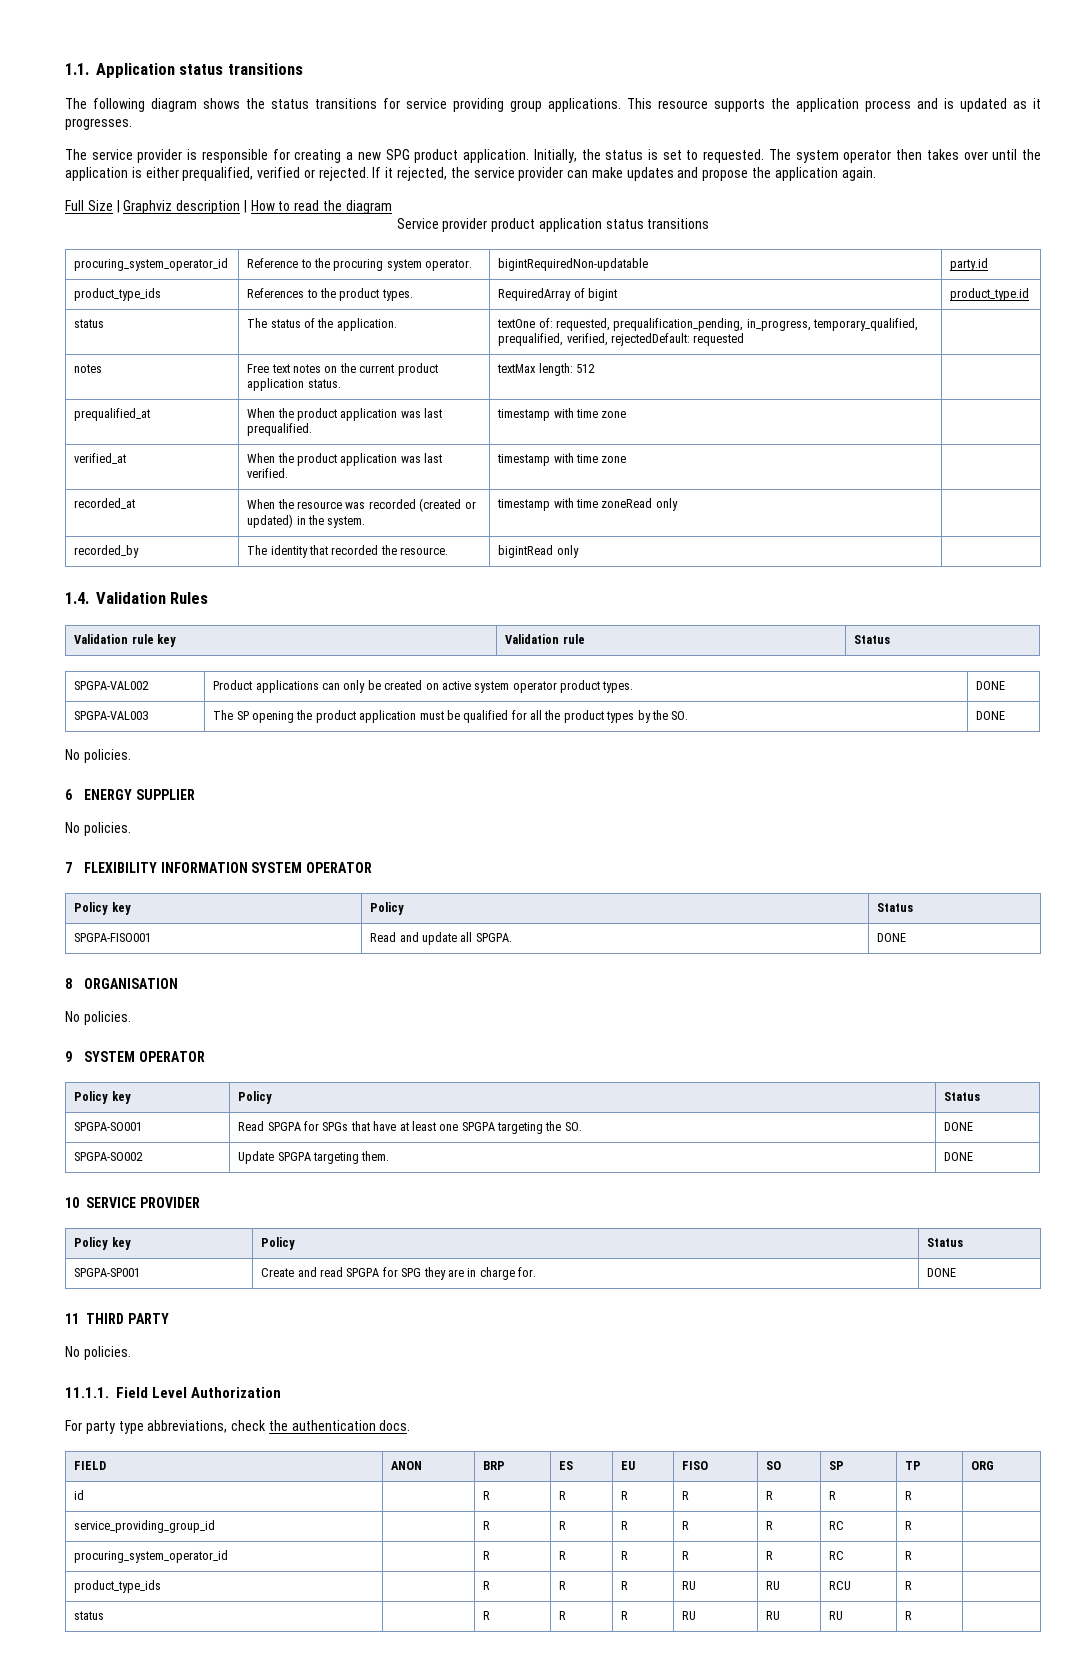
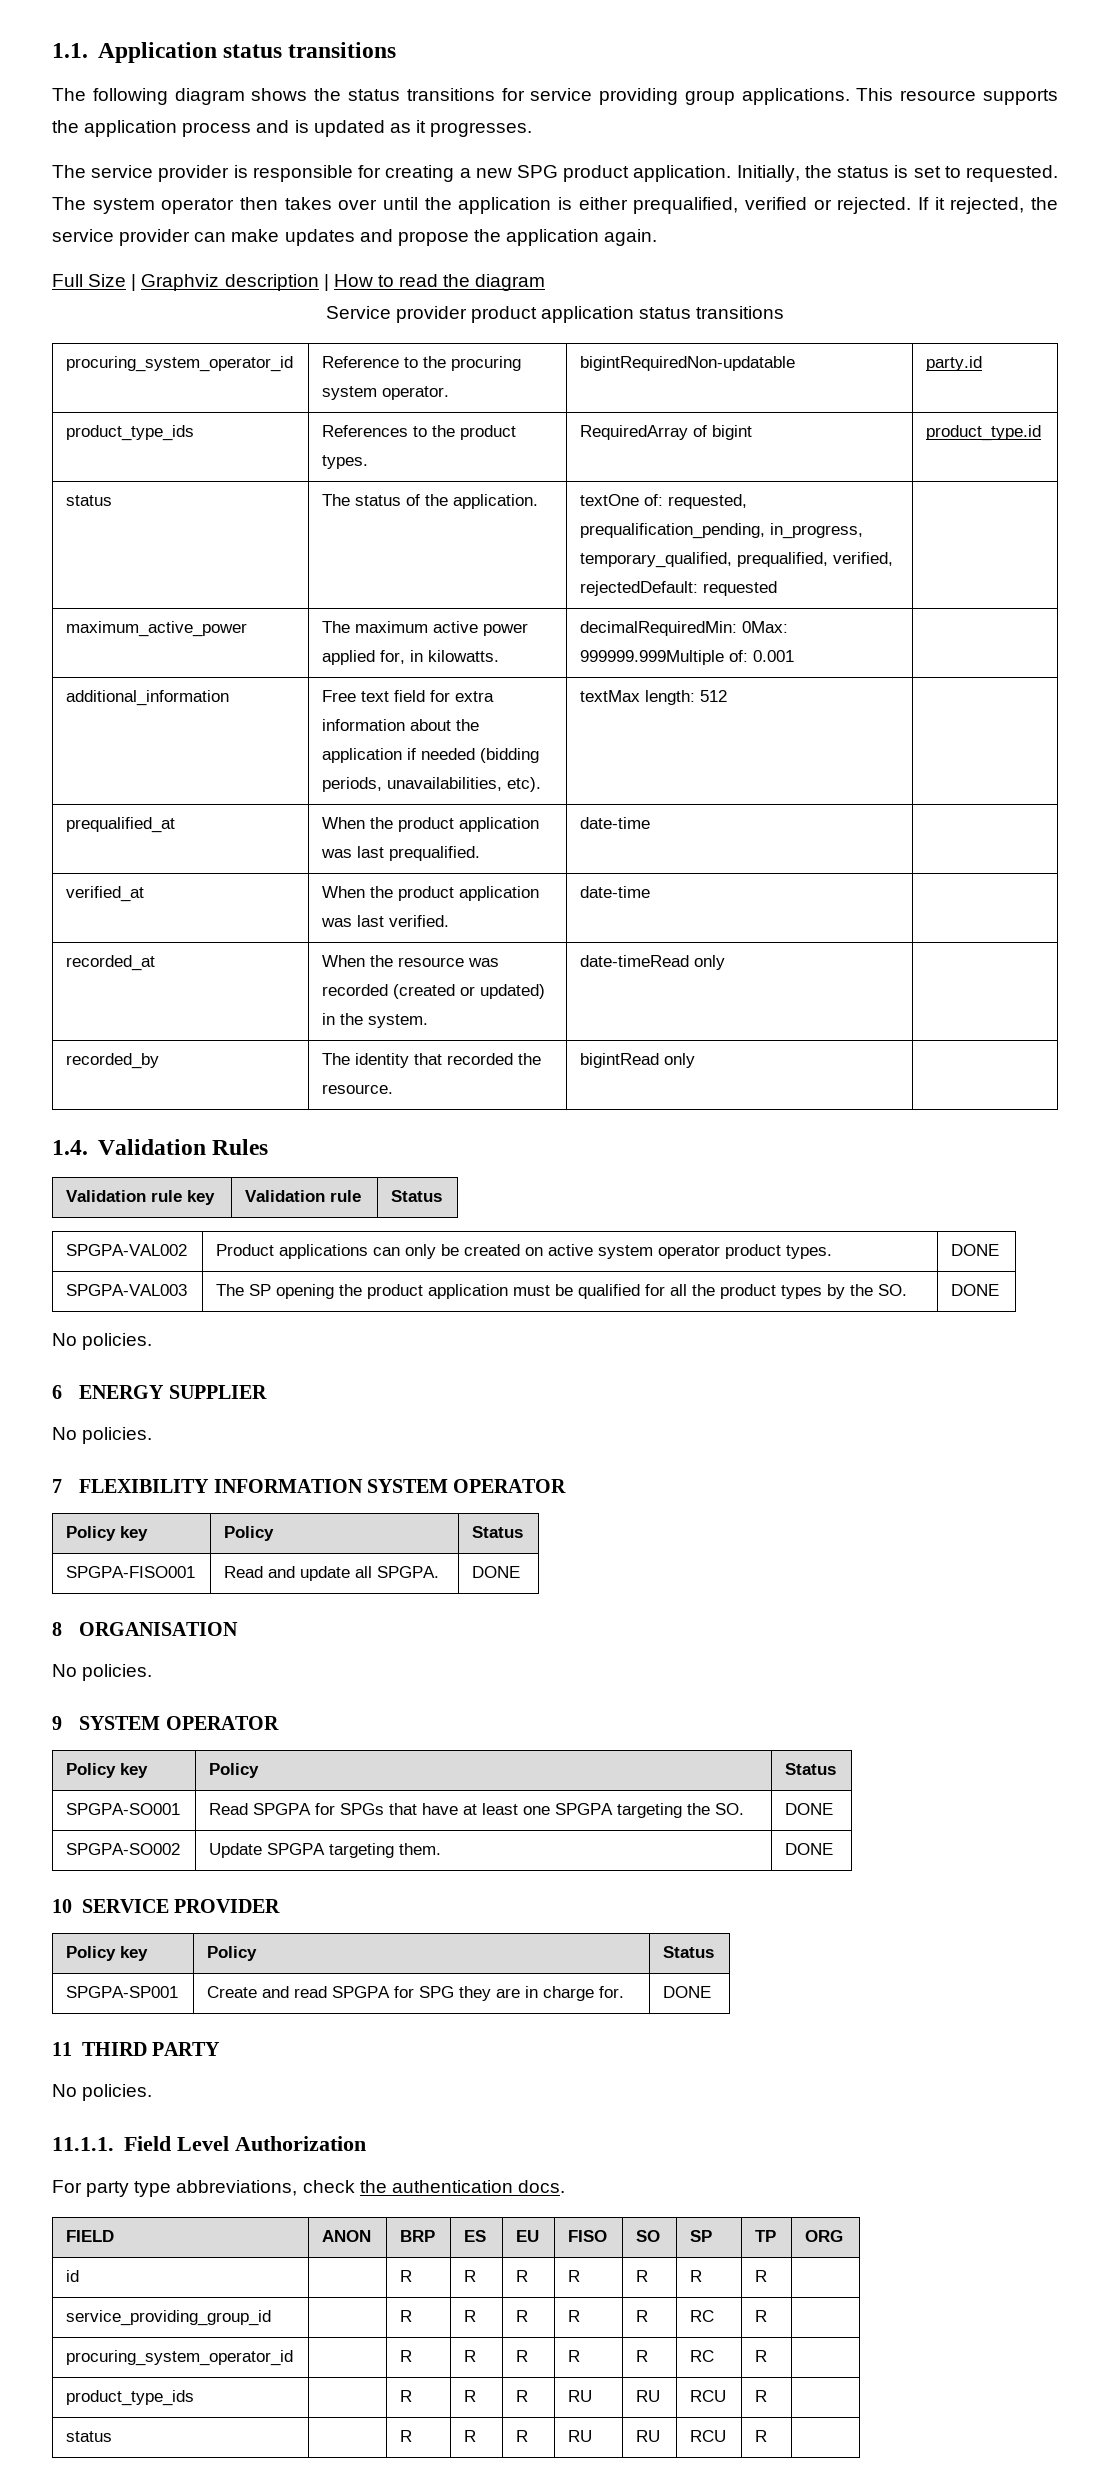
- notes | Free text notes on the current product application status. | textMax length: 512 |
+ maximum_active_power | The maximum active power applied for, in kilowatts. | decimalRequiredMin: 0Max: 999999.999Multiple of: 0.001 |
+ additional_information | Free text field for extra information about the application if needed (bidding periods, unavailabilities, etc). | textMax length: 512 |
- prequalified_at | When the product application was last prequalified. | timestamp with time zone |
+ prequalified_at | When the product application was last prequalified. | date-time |
- verified_at | When the product application was last verified. | timestamp with time zone |
+ verified_at | When the product application was last verified. | date-time |
- recorded_at | When the resource was recorded (created or updated) in the system. | timestamp with time zoneRead only |
+ recorded_at | When the resource was recorded (created or updated) in the system. | date-timeRead only |
- status | | R | R | R | RU | RU | RU | R |
+ status | | R | R | R | RU | RU | RCU | R |

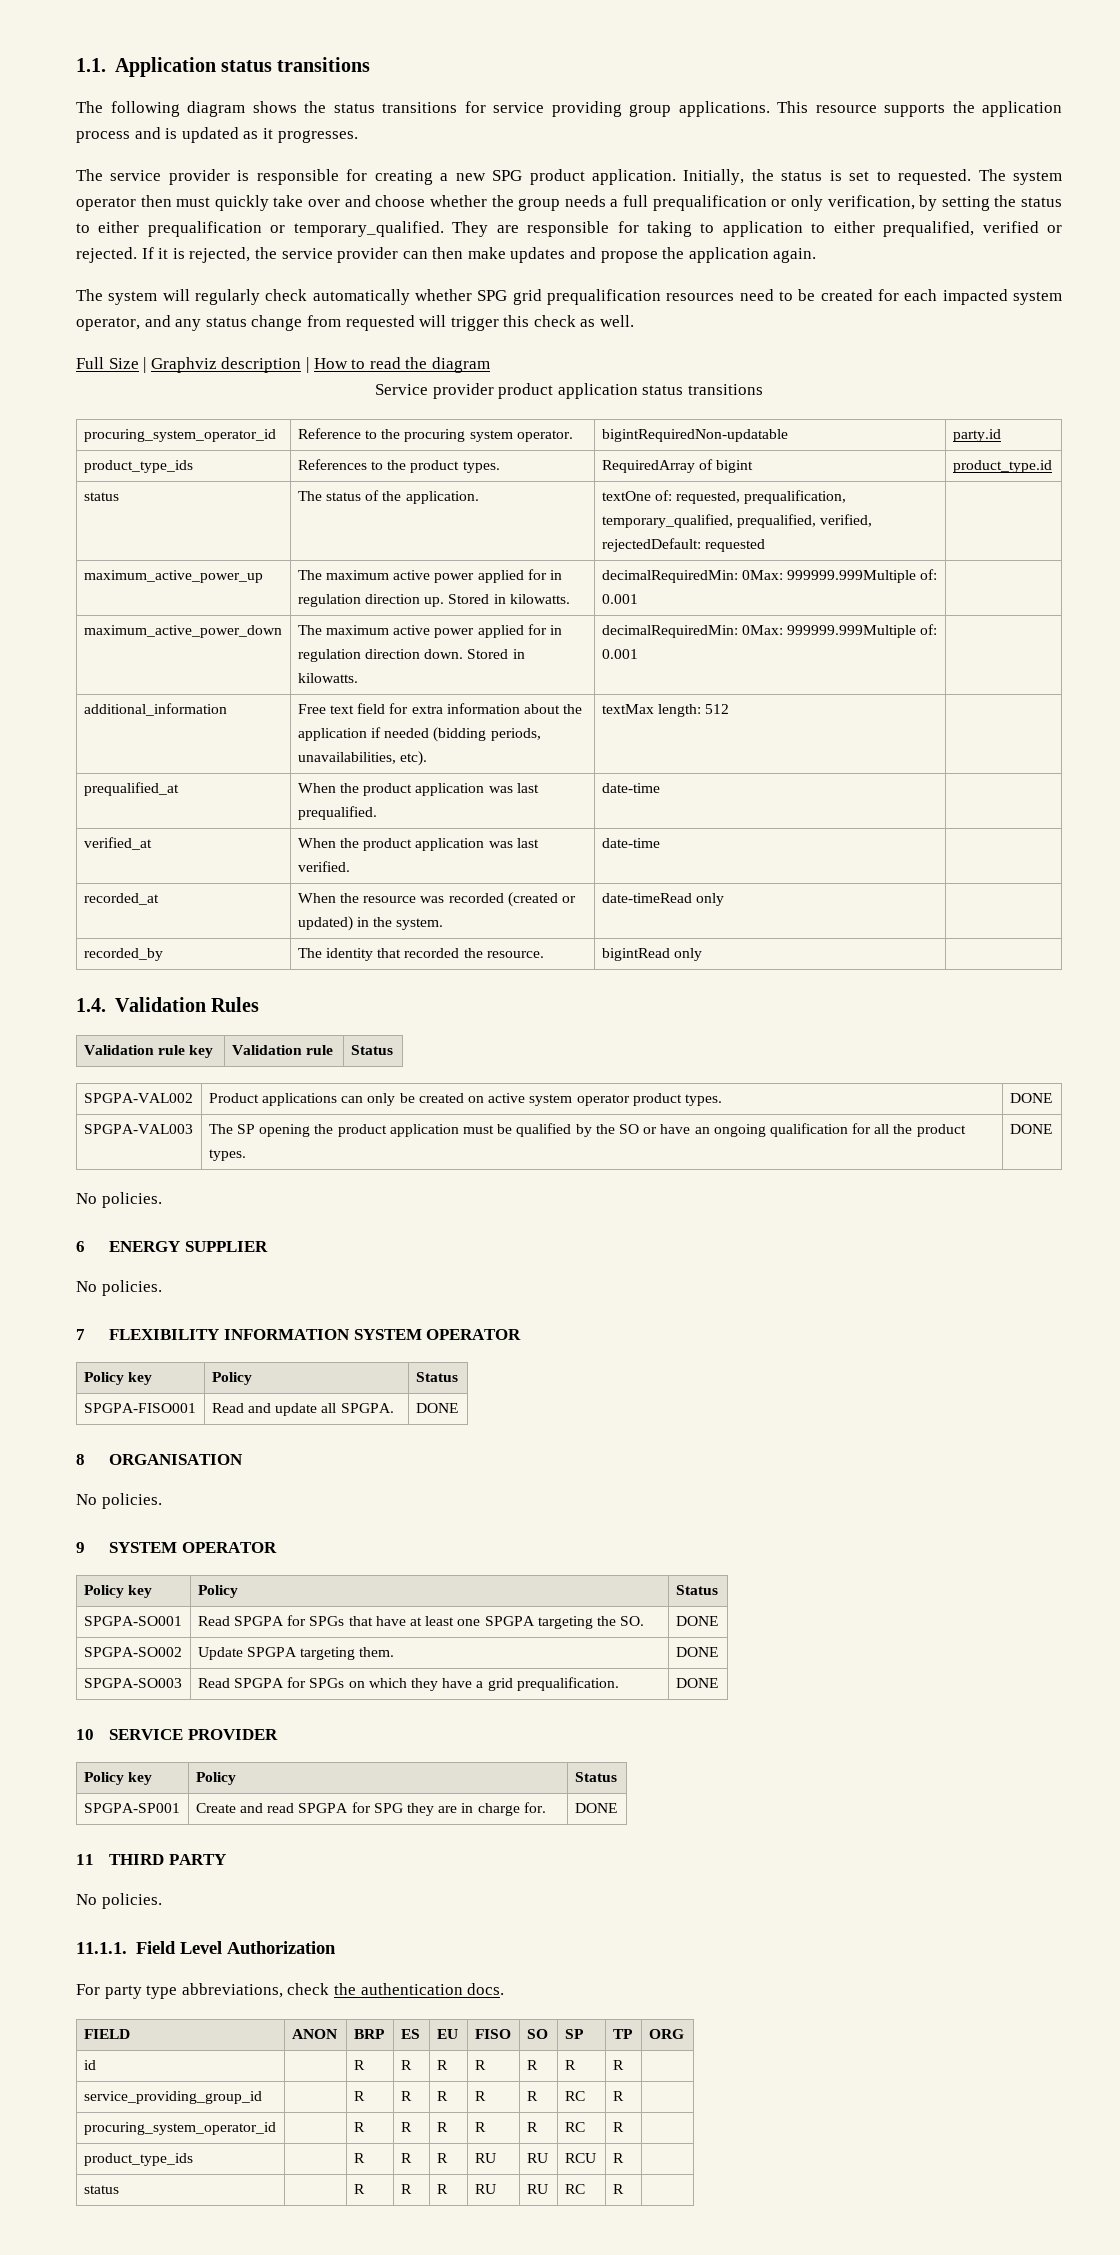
- The system operator then takes over until the application is either prequalified, verified or rejected.
+ The system operator then must quickly take over and choose whether the group needs a full prequalification or only verification, by setting the status to either prequalification or temporary_qualified. They are responsible for taking to application to either prequalified, verified or rejected.
- If it rejected, the service provider can make updates and propose the application again.
+ If it is rejected, the service provider can then make updates and propose the application again.
+ The system will regularly check automatically whether SPG grid prequalification resources need to be created for each impacted system operator, and any status change from requested will trigger this check as well.
- status | The status of the application. | textOne of: requested, prequalification_pending, in_progress, temporary_qualified, prequalified, verified, rejectedDefault: requested |
+ status | The status of the application. | textOne of: requested, prequalification, temporary_qualified, prequalified, verified, rejectedDefault: requested |
- maximum_active_power | The maximum active power applied for, in kilowatts. | decimalRequiredMin: 0Max: 999999.999Multiple of: 0.001 |
+ maximum_active_power_up | The maximum active power applied for in regulation direction up. Stored in kilowatts. | decimalRequiredMin: 0Max: 999999.999Multiple of: 0.001 |
+ maximum_active_power_down | The maximum active power applied for in regulation direction down. Stored in kilowatts. | decimalRequiredMin: 0Max: 999999.999Multiple of: 0.001 |
- SPGPA-VAL003 | The SP opening the product application must be qualified for all the product types by the SO. | DONE
+ SPGPA-VAL003 | The SP opening the product application must be qualified by the SO or have an ongoing qualification for all the product types. | DONE
+ SPGPA-SO003 | Read SPGPA for SPGs on which they have a grid prequalification. | DONE
- status | | R | R | R | RU | RU | RCU | R |
+ status | | R | R | R | RU | RU | RC | R |

